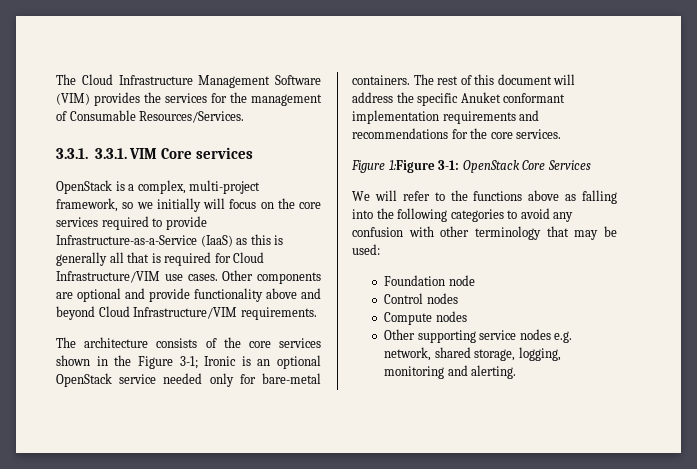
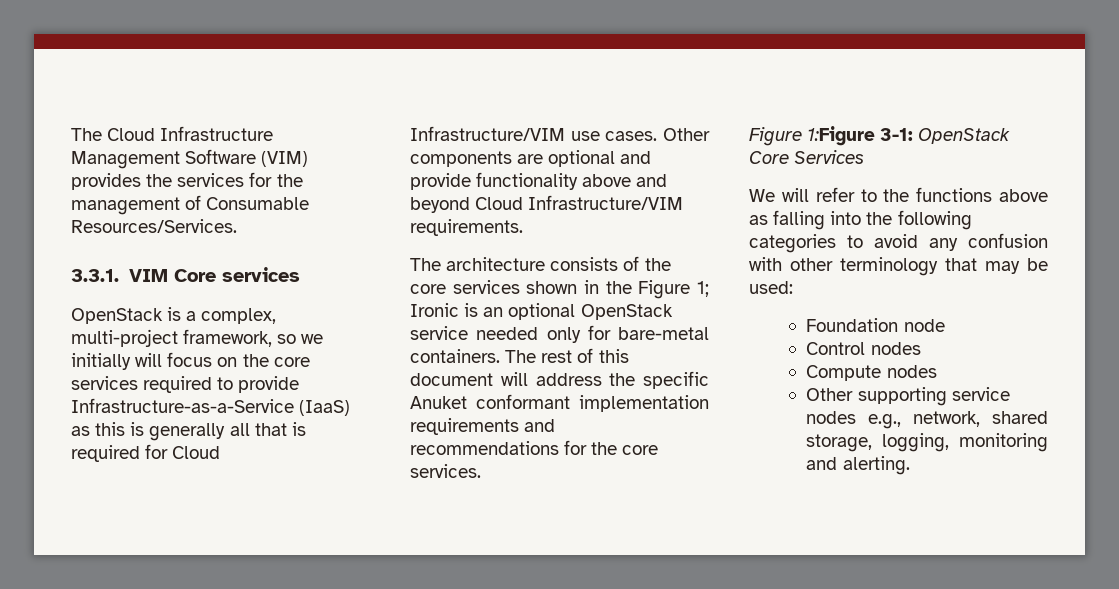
- 3.3.1. 3.3.1. VIM Core services
+ 3.3.1. VIM Core services
- The architecture consists of the core services shown in the Figure 3-1; Ironic is an optional OpenStack service needed only for bare-metal containers.
+ The architecture consists of the core services shown in the Figure 1; Ironic is an optional OpenStack service needed only for bare-metal containers.
- Other supporting service nodes e.g. network, shared storage, logging, monitoring and alerting.
+ Other supporting service nodes e.g., network, shared storage, logging, monitoring and alerting.

